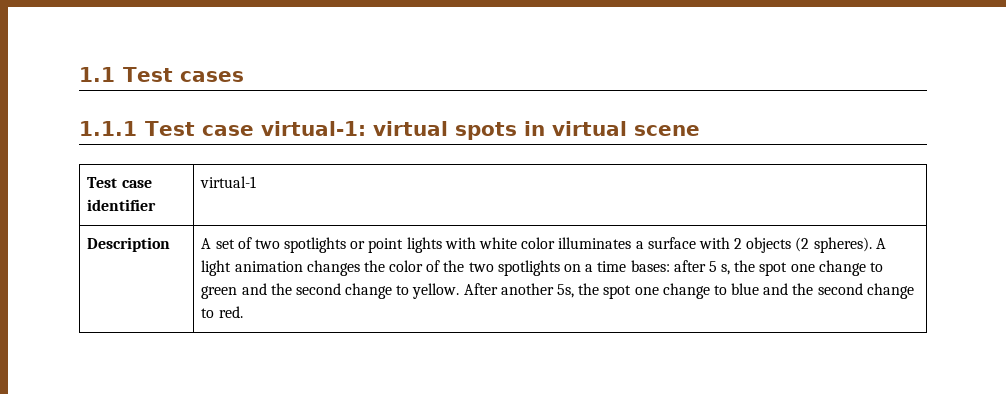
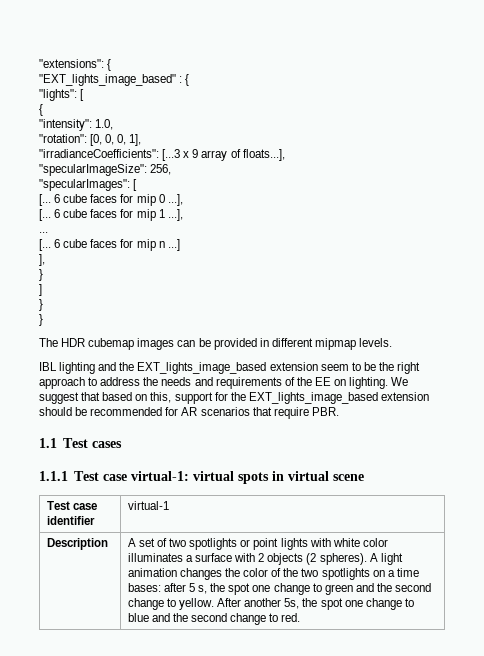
+ "extensions": {
+ "EXT_lights_image_based" : {
+ "lights": [
+ {
+ "intensity": 1.0,
+ "rotation": [0, 0, 0, 1],
+ "irradianceCoefficients": [...3 x 9 array of floats...],
+ "specularImageSize": 256,
+ "specularImages": [
+ [... 6 cube faces for mip 0 ...],
+ [... 6 cube faces for mip 1 ...],
+ ...
+ [... 6 cube faces for mip n ...]
+ ],
+ }
+ ]
+ }
+ }
+ The HDR cubemap images can be provided in different mipmap levels.
+ IBL lighting and the EXT_lights_image_based extension seem to be the right approach to address the needs and requirements of the EE on lighting. We suggest that based on this, support for the EXT_lights_image_based extension should be recommended for AR scenarios that require PBR.

